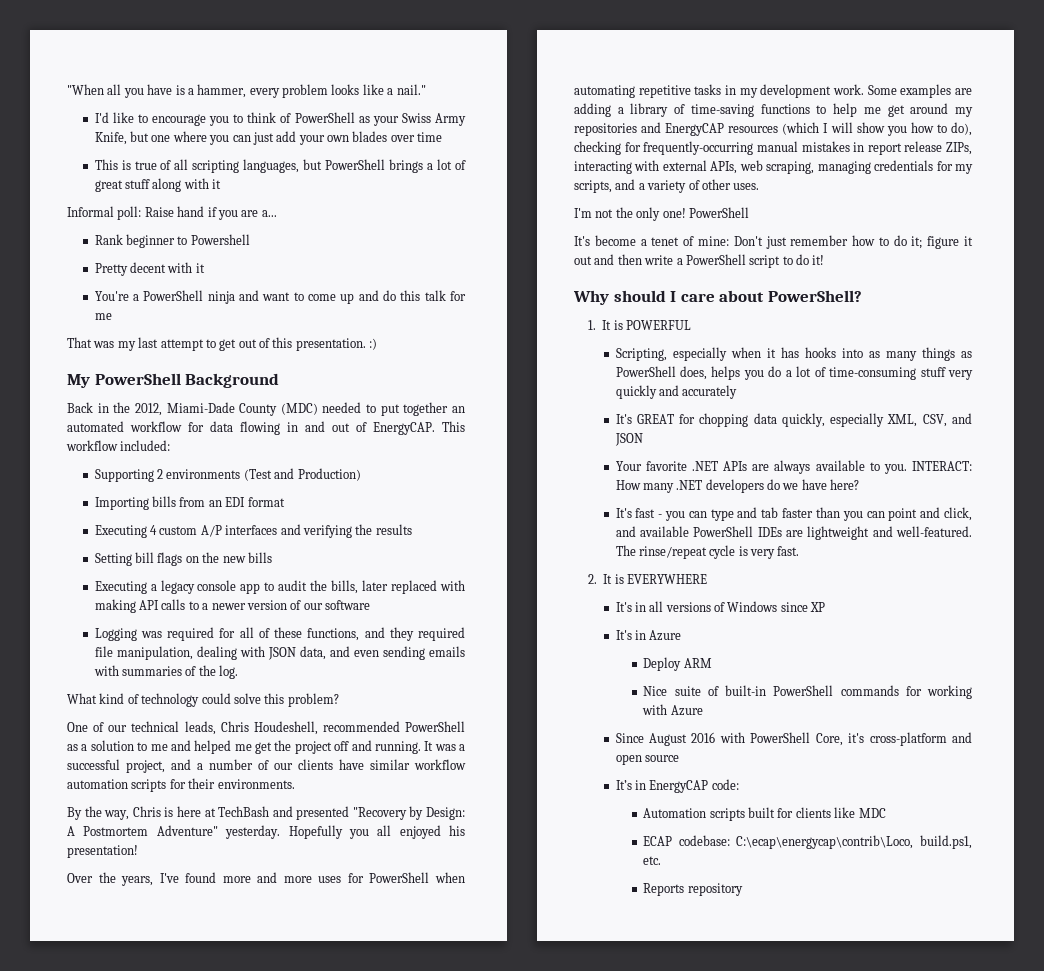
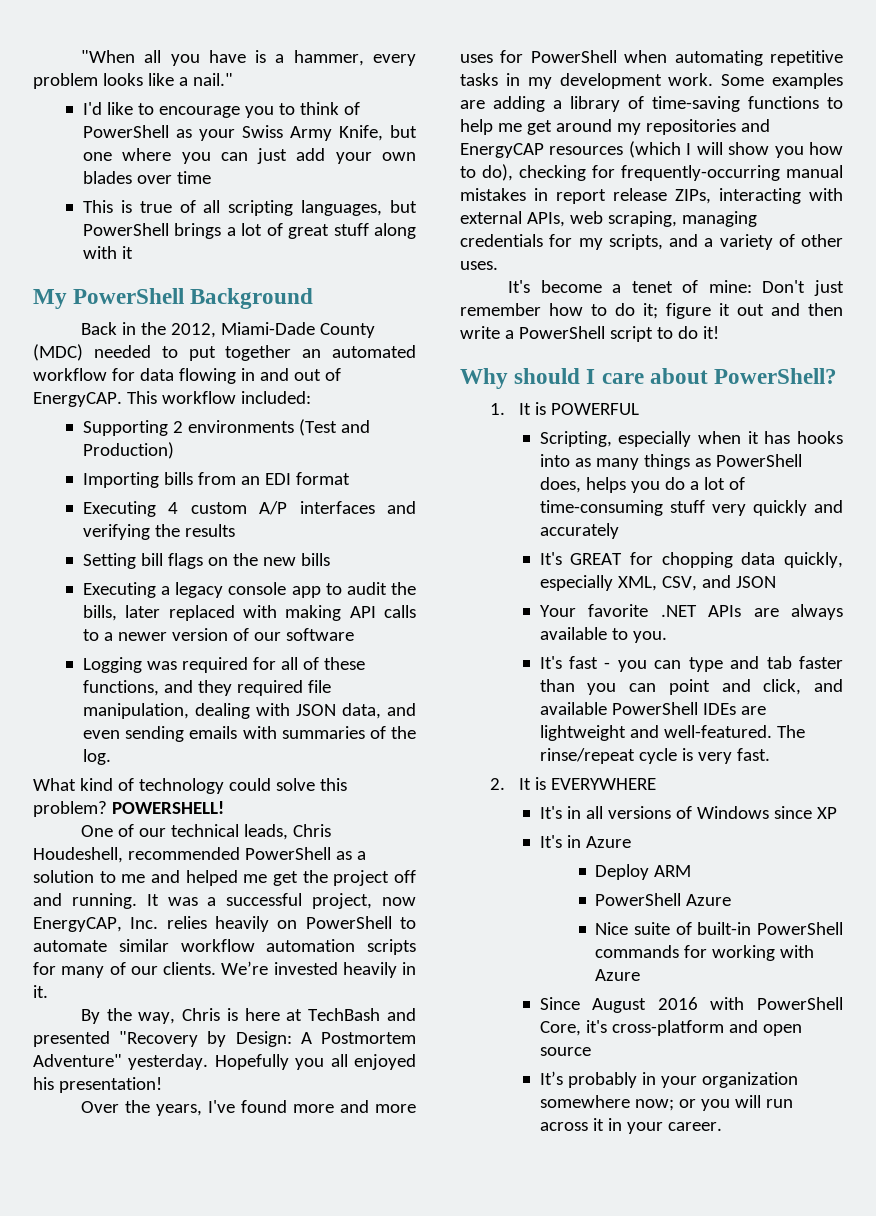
- Informal poll: Raise hand if you are a...
- Rank beginner to Powershell
- Pretty decent with it
- You're a PowerShell ninja and want to come up and do this talk for me
- That was my last attempt to get out of this presentation. :)
+ POWERSHELL!
- It was a successful project, and a number of our clients have similar workflow automation scripts for their environments.
+ It was a successful project, now EnergyCAP, Inc. relies heavily on PowerShell to automate similar workflow automation scripts for many of our clients. We’re invested heavily in it.
- I'm not the only one! PowerShell
- INTERACT: How many .NET developers do we have here?
+ PowerShell Azure
- It’s in EnergyCAP code:
- Automation scripts built for clients like MDC
- ECAP codebase: C:\ecap\energycap\contrib\Loco, build.ps1, etc.
- Reports repository
+ It’s probably in your organization somewhere now; or you will run across it in your career.

